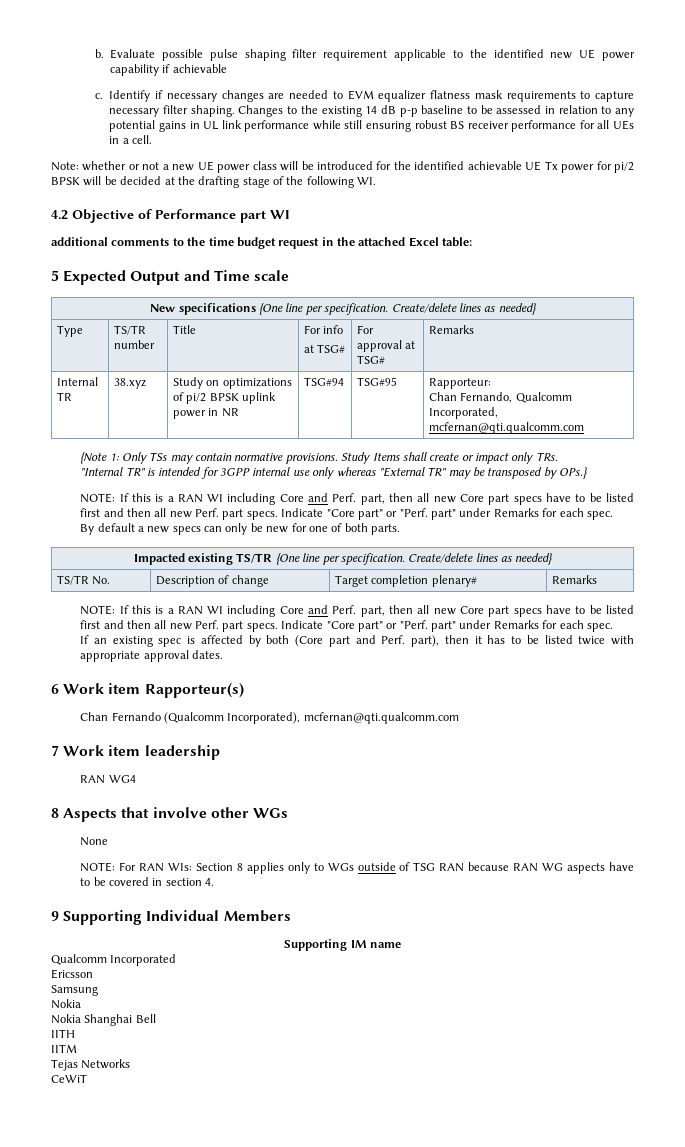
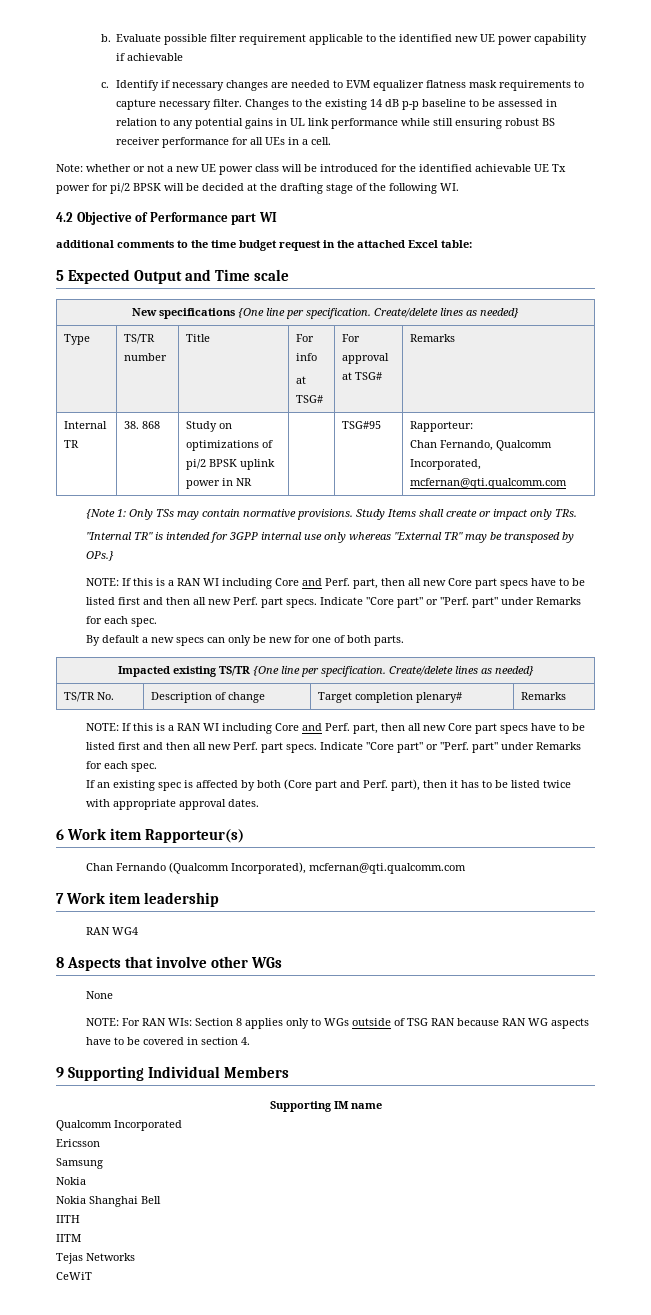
- Evaluate possible pulse shaping filter requirement applicable to the identified new UE power capability if achievable
+ Evaluate possible filter requirement applicable to the identified new UE power capability if achievable
- Identify if necessary changes are needed to EVM equalizer flatness mask requirements to capture necessary filter shaping.
+ Identify if necessary changes are needed to EVM equalizer flatness mask requirements to capture necessary filter.
- Internal TR | 38.xyz | Study on optimizations of pi/2 BPSK uplink power in NR | TSG#94 | TSG#95 | Rapporteur:
+ Internal TR | 38. 868 | Study on optimizations of pi/2 BPSK uplink power in NR | | TSG#95 | Rapporteur:

